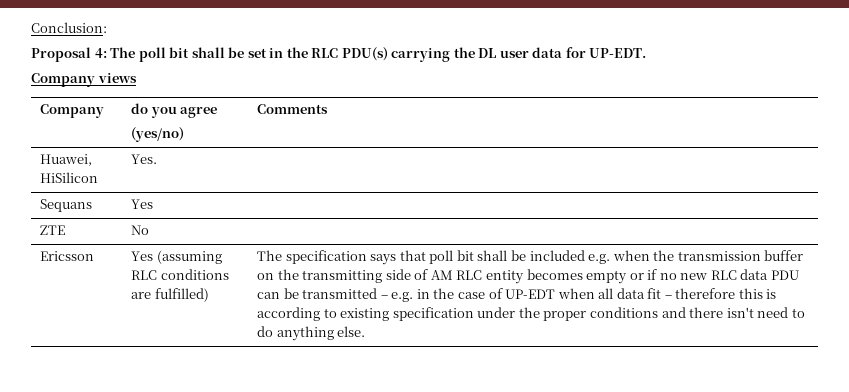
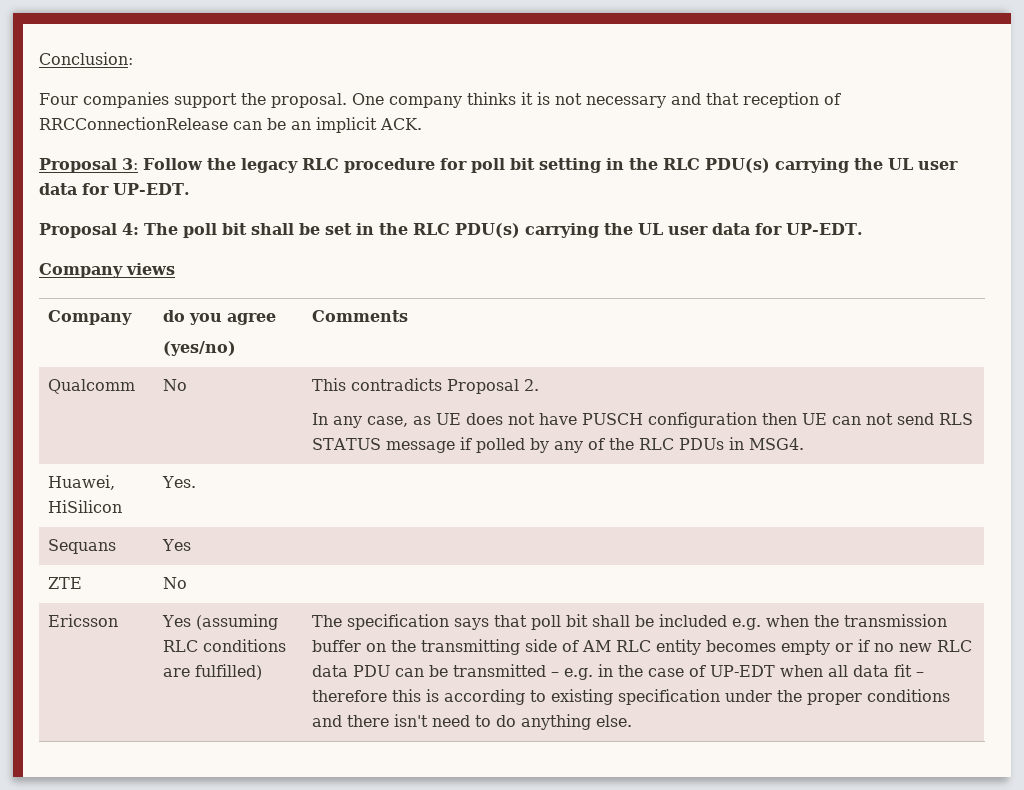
+ Four companies support the proposal. One company thinks it is not necessary and that reception of RRCConnectionRelease can be an implicit ACK.
+ Proposal 3: Follow the legacy RLC procedure for poll bit setting in the RLC PDU(s) carrying the UL user data for UP-EDT.
- Proposal 4: The poll bit shall be set in the RLC PDU(s) carrying the DL user data for UP-EDT.
+ Proposal 4: The poll bit shall be set in the RLC PDU(s) carrying the UL user data for UP-EDT.
+ Qualcomm | No | This contradicts Proposal 2.
+ In any case, as UE does not have PUSCH configuration then UE can not send RLS STATUS message if polled by any of the RLC PDUs in MSG4.

